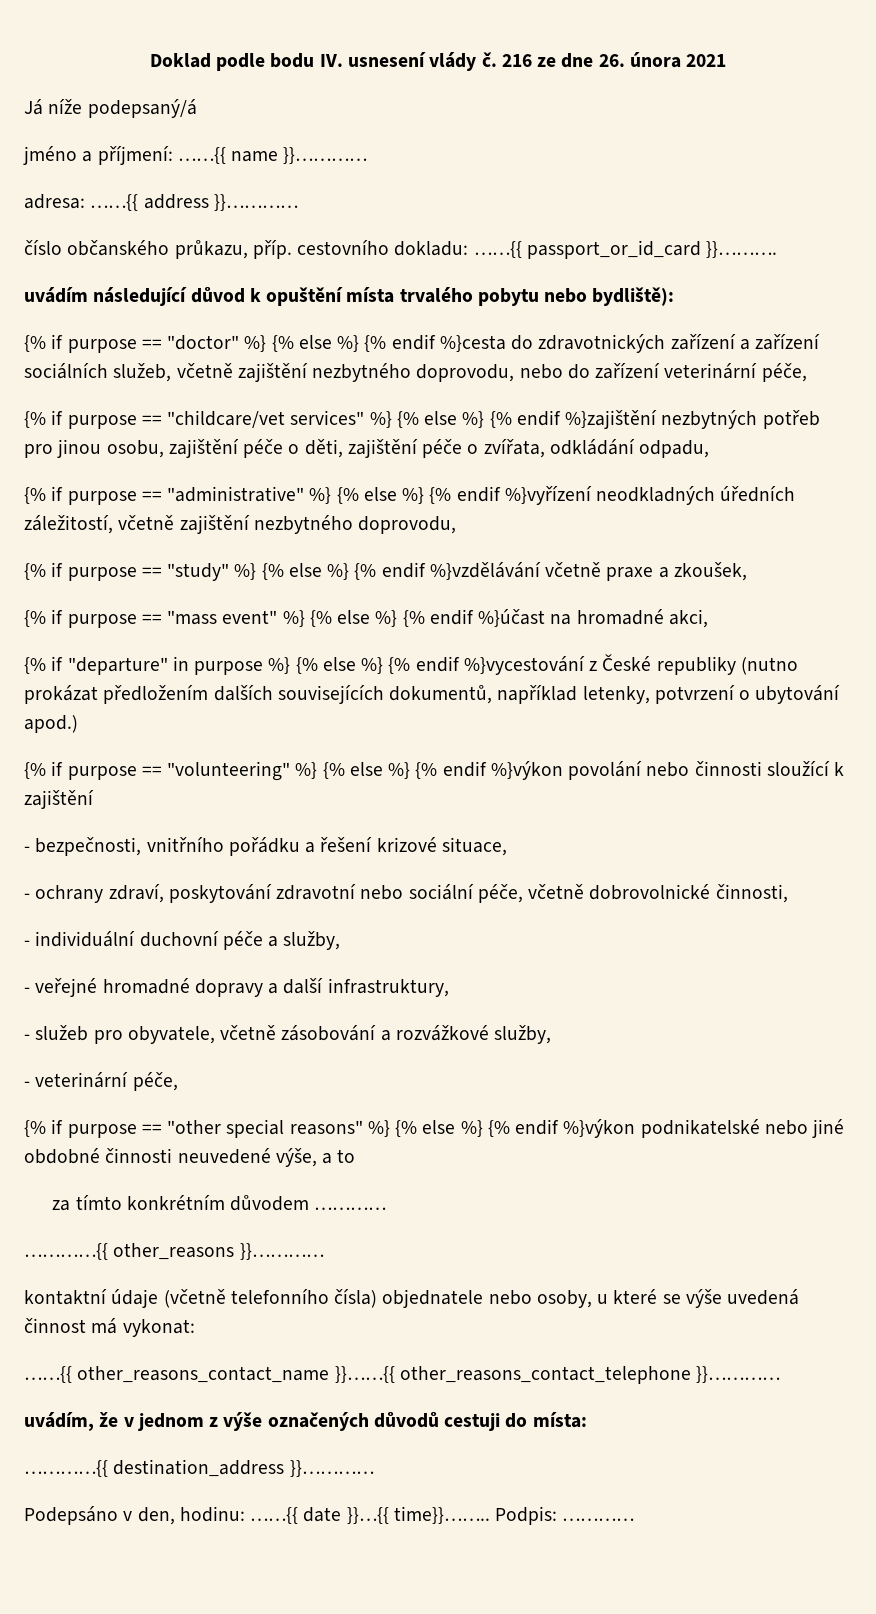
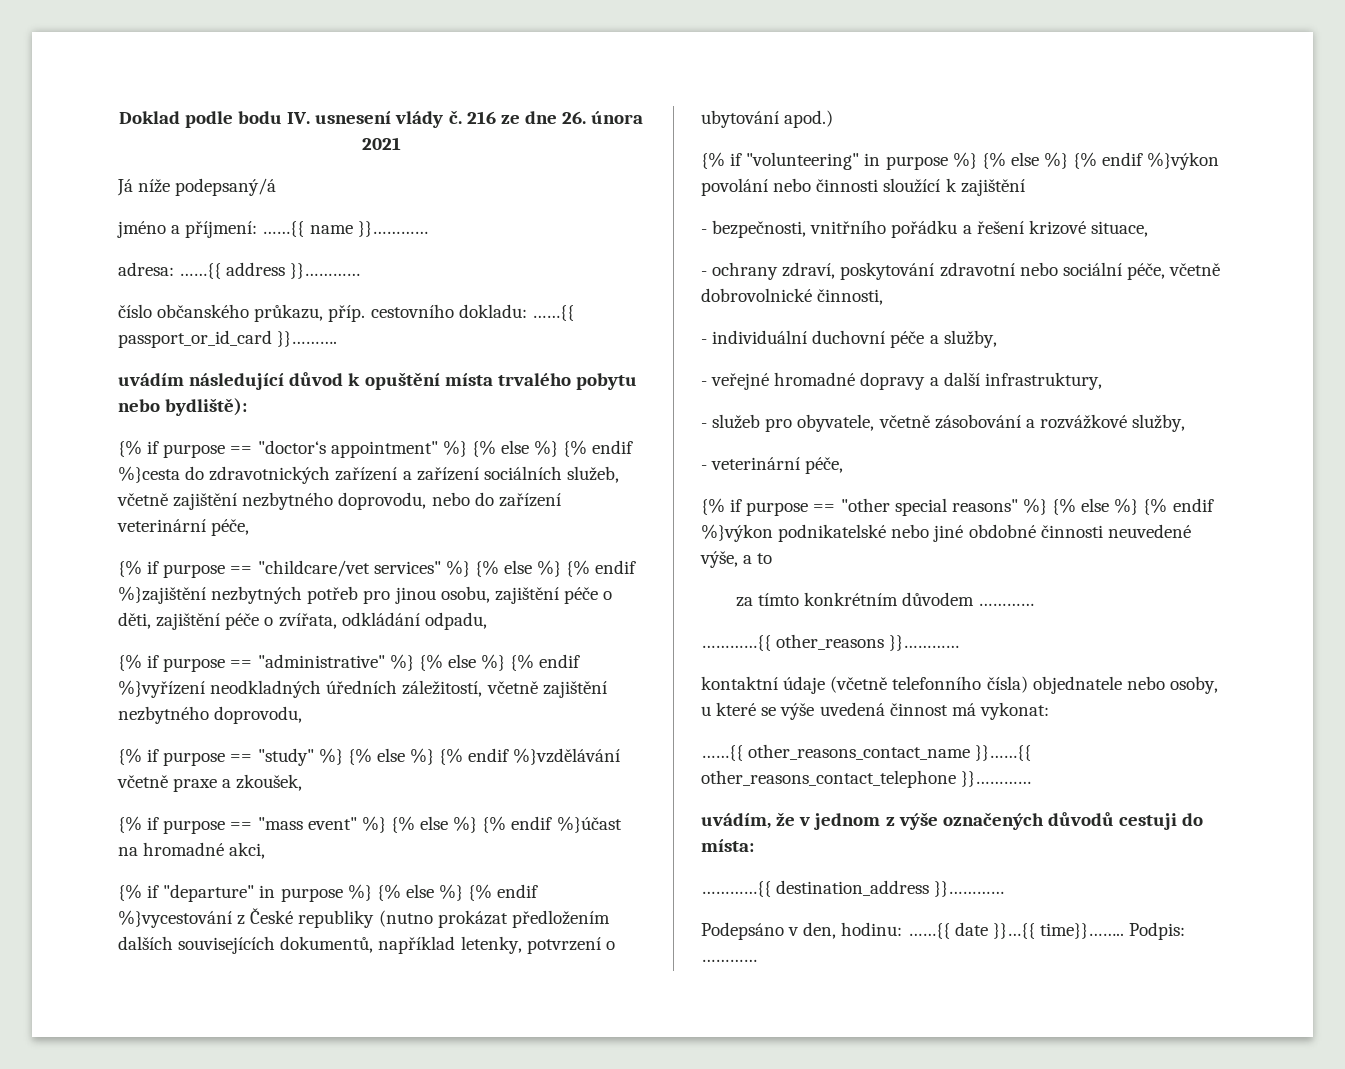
- {% if purpose == "doctor" %} {% else %} {% endif %}cesta do zdravotnických zařízení a zařízení sociálních služeb, včetně zajištění nezbytného doprovodu, nebo do zařízení veterinární péče,
+ {% if purpose == "doctor‘s appointment" %} {% else %} {% endif %}cesta do zdravotnických zařízení a zařízení sociálních služeb, včetně zajištění nezbytného doprovodu, nebo do zařízení veterinární péče,
- {% if purpose == "volunteering" %} {% else %} {% endif %}výkon povolání nebo činnosti sloužící k zajištění
+ {% if "volunteering" in purpose %} {% else %} {% endif %}výkon povolání nebo činnosti sloužící k zajištění

